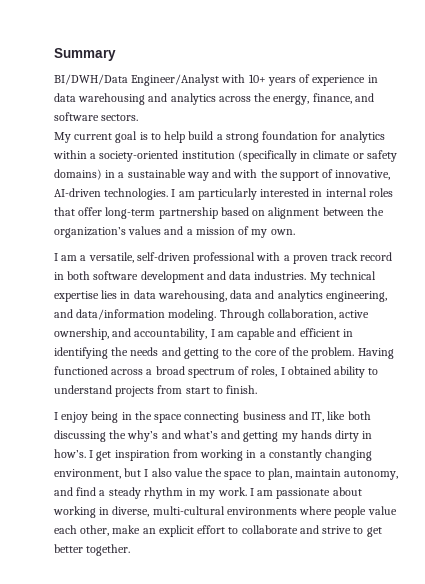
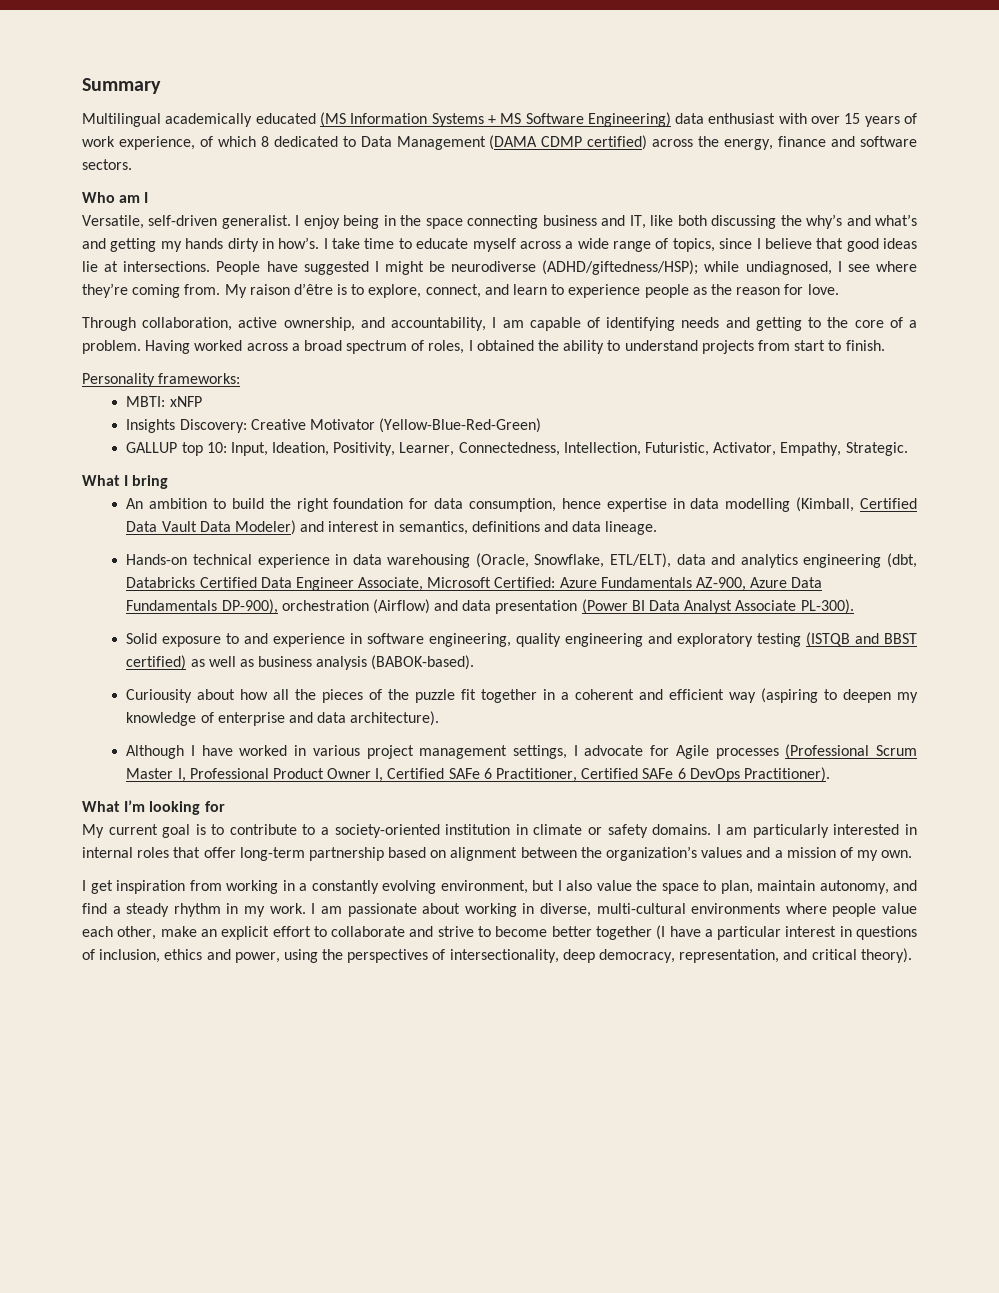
- BI/DWH/Data Engineer/Analyst with 10+ years of experience in data warehousing and analytics across the energy, finance, and software sectors.
+ Multilingual academically educated (MS Information Systems + MS Software Engineering) data enthusiast with over 15 years of work experience, of which 8 dedicated to Data Management (DAMA CDMP certified) across the energy, finance and software sectors.
+ Who am I
+ Versatile, self-driven generalist. I enjoy being in the space connecting business and IT, like both discussing the why’s and what’s and getting my hands dirty in how’s. I take time to educate myself across a wide range of topics, since I believe that good ideas lie at intersections. People have suggested I might be neurodiverse (ADHD/giftedness/HSP); while undiagnosed, I see where they’re coming from. My raison d’être is to explore, connect, and learn to experience people as the reason for love.
+ Through collaboration, active ownership, and accountability, I am capable of identifying needs and getting to the core of a problem. Having worked across a broad spectrum of roles, I obtained the ability to understand projects from start to finish.
+ Personality frameworks:
+ MBTI: xNFP
+ Insights Discovery: Creative Motivator (Yellow-Blue-Red-Green)
+ GALLUP top 10: Input, Ideation, Positivity, Learner, Connectedness, Intellection, Futuristic, Activator, Empathy, Strategic.
+ What I bring
+ An ambition to build the right foundation for data consumption, hence expertise in data modelling (Kimball, Certified Data Vault Data Modeler) and interest in semantics, definitions and data lineage.
+ Hands-on technical experience in data warehousing (Oracle, Snowflake, ETL/ELT), data and analytics engineering (dbt, Databricks Certified Data Engineer Associate, Microsoft Certified: Azure Fundamentals AZ-900, Azure Data Fundamentals DP-900), orchestration (Airflow) and data presentation (Power BI Data Analyst Associate PL-300).
+ Solid exposure to and experience in software engineering, quality engineering and exploratory testing (ISTQB and BBST certified) as well as business analysis (BABOK-based).
+ Curiousity about how all the pieces of the puzzle fit together in a coherent and efficient way (aspiring to deepen my knowledge of enterprise and data architecture).
+ Although I have worked in various project management settings, I advocate for Agile processes (Professional Scrum Master I, Professional Product Owner I, Certified SAFe 6 Practitioner, Certified SAFe 6 DevOps Practitioner).
+ What I’m looking for
- My current goal is to help build a strong foundation for analytics within a society-oriented institution (specifically in climate or safety domains) in a sustainable way and with the support of innovative, AI-driven technologies.
+ My current goal is to contribute to a society-oriented institution in climate or safety domains.
- I am a versatile, self-driven professional with a proven track record in both software development and data industries. My technical expertise lies in data warehousing, data and analytics engineering, and data/information modeling. Through collaboration, active ownership, and accountability, I am capable and efficient in identifying the needs and getting to the core of the problem. Having functioned across a broad spectrum of roles, I obtained ability to understand projects from start to finish.
- I enjoy being in the space connecting business and IT, like both discussing the why’s and what’s and getting my hands dirty in how’s. I get inspiration from working in a constantly changing environment, but I also value the space to plan, maintain autonomy, and find a steady rhythm in my work.
+ I get inspiration from working in a constantly evolving environment, but I also value the space to plan, maintain autonomy, and find a steady rhythm in my work.
- I am passionate about working in diverse, multi-cultural environments where people value each other, make an explicit effort to collaborate and strive to get better together.
+ I am passionate about working in diverse, multi-cultural environments where people value each other, make an explicit effort to collaborate and strive to become better together (I have a particular interest in questions of inclusion, ethics and power, using the perspectives of intersectionality, deep democracy, representation, and critical theory).

